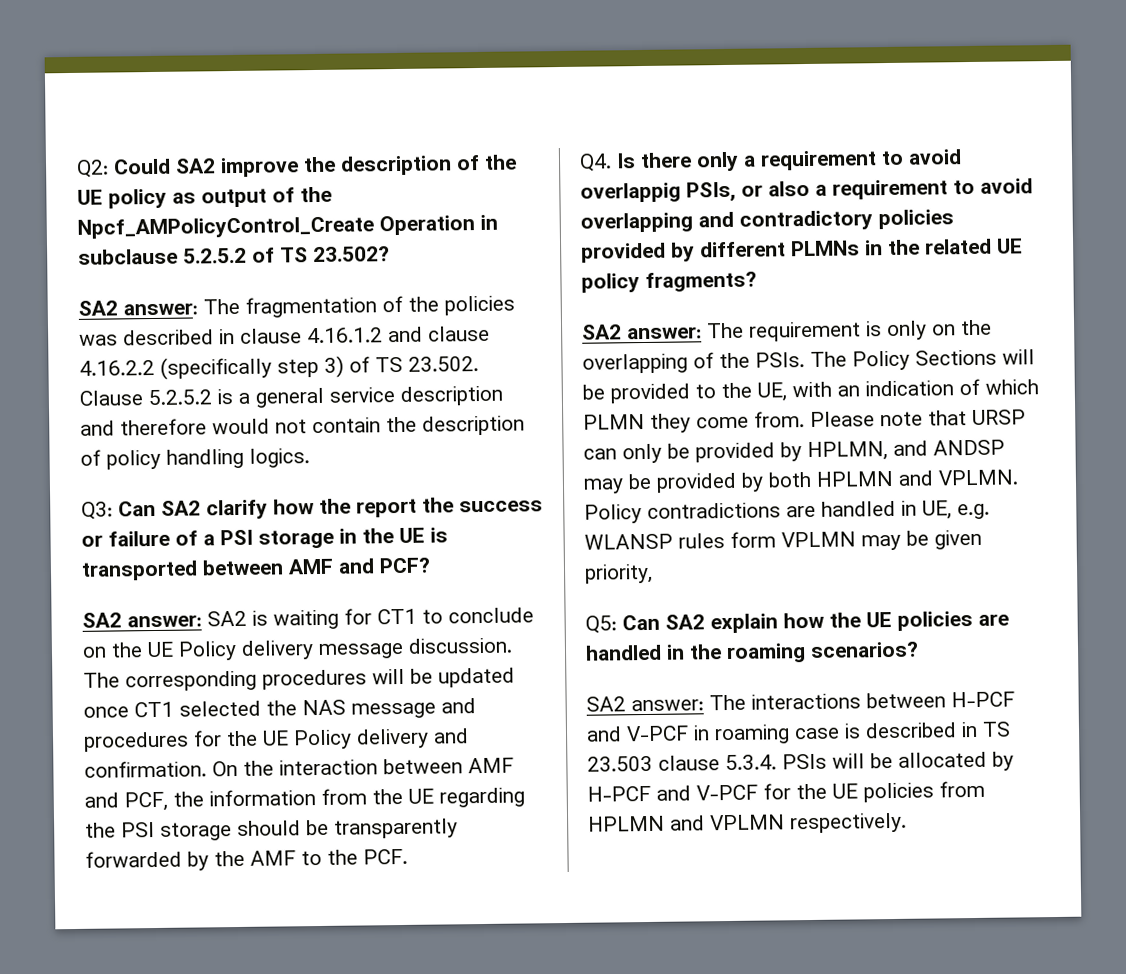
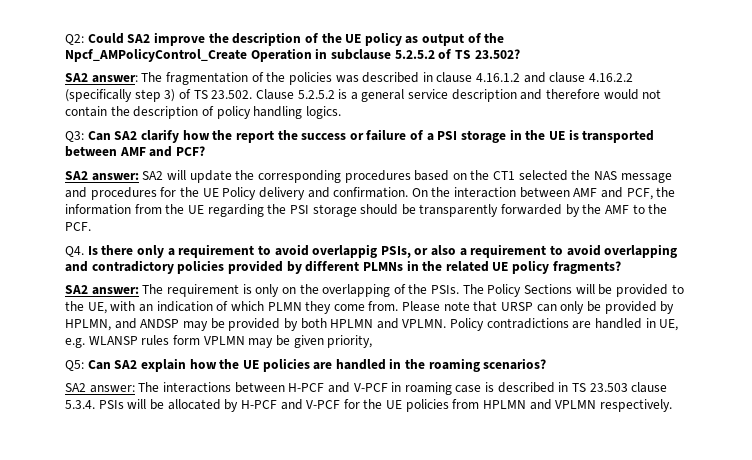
- SA2 answer: SA2 is waiting for CT1 to conclude on the UE Policy delivery message discussion. The corresponding procedures will be updated once CT1 selected the NAS message and procedures for the UE Policy delivery and confirmation.
+ SA2 answer: SA2 will update the corresponding procedures based on the CT1 selected the NAS message and procedures for the UE Policy delivery and confirmation.

